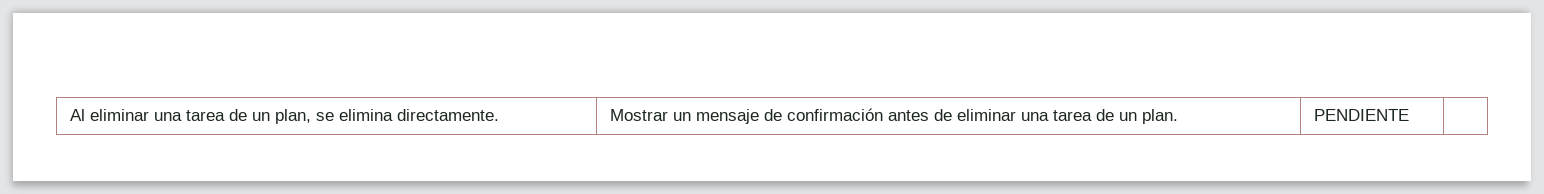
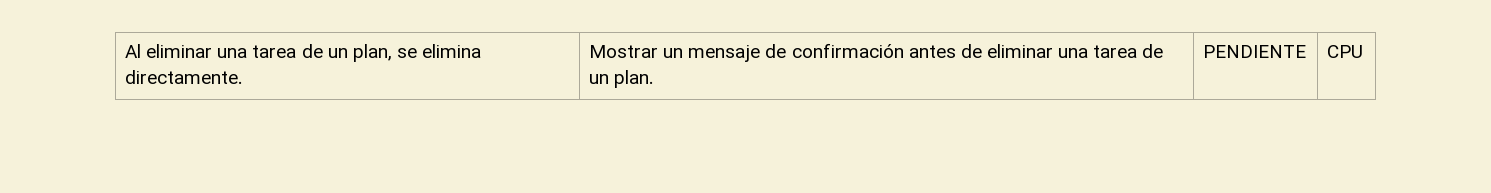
- Al eliminar una tarea de un plan, se elimina directamente. | Mostrar un mensaje de confirmación antes de eliminar una tarea de un plan. | PENDIENTE |
+ Al eliminar una tarea de un plan, se elimina directamente. | Mostrar un mensaje de confirmación antes de eliminar una tarea de un plan. | PENDIENTE | CPU

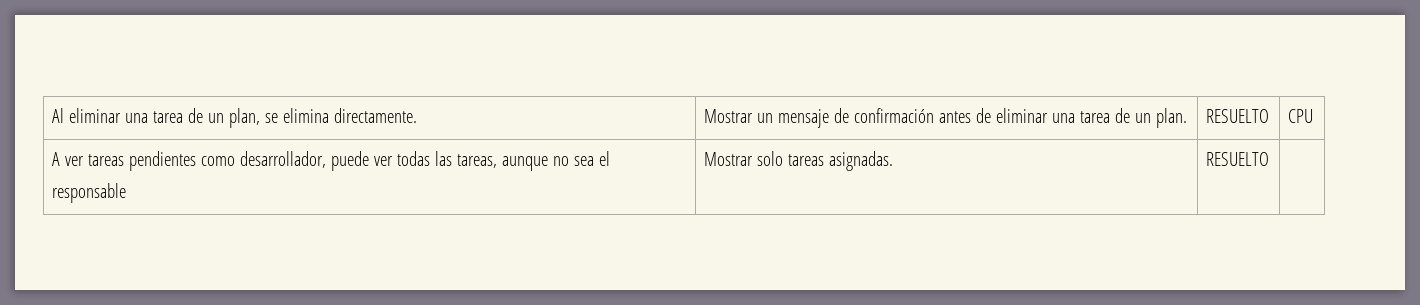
- Al eliminar una tarea de un plan, se elimina directamente. | Mostrar un mensaje de confirmación antes de eliminar una tarea de un plan. | PENDIENTE | CPU
+ Al eliminar una tarea de un plan, se elimina directamente. | Mostrar un mensaje de confirmación antes de eliminar una tarea de un plan. | RESUELTO | CPU
+ A ver tareas pendientes como desarrollador, puede ver todas las tareas, aunque no sea el responsable | Mostrar solo tareas asignadas. | RESUELTO |

